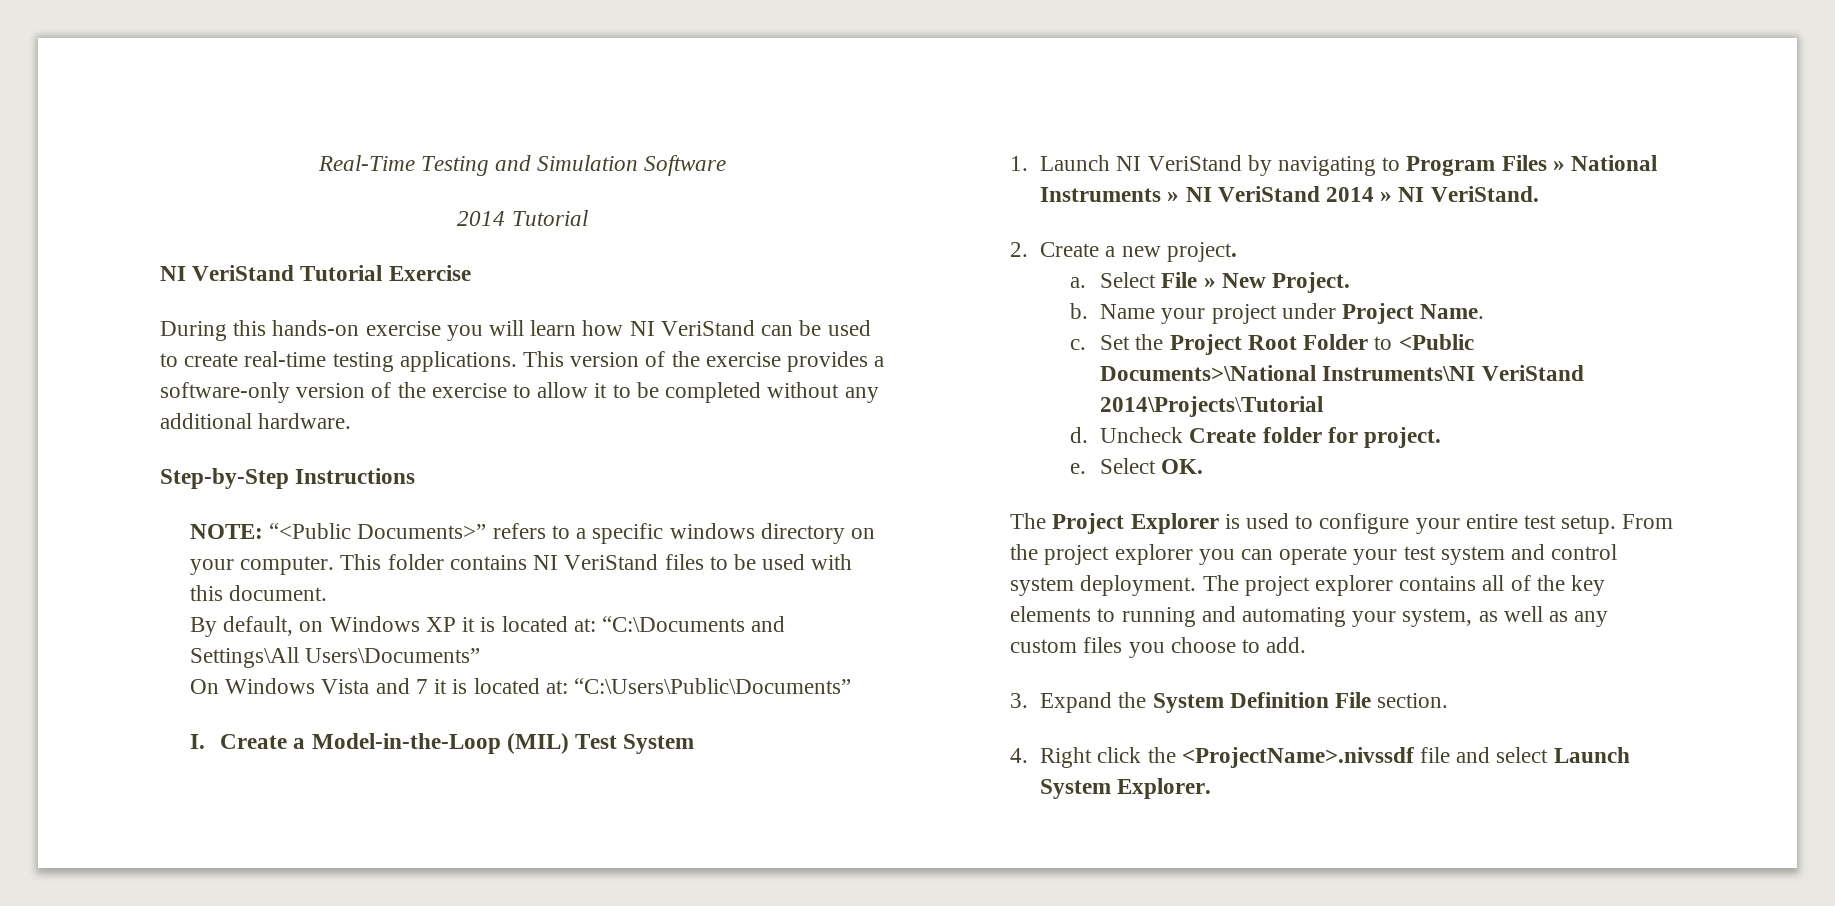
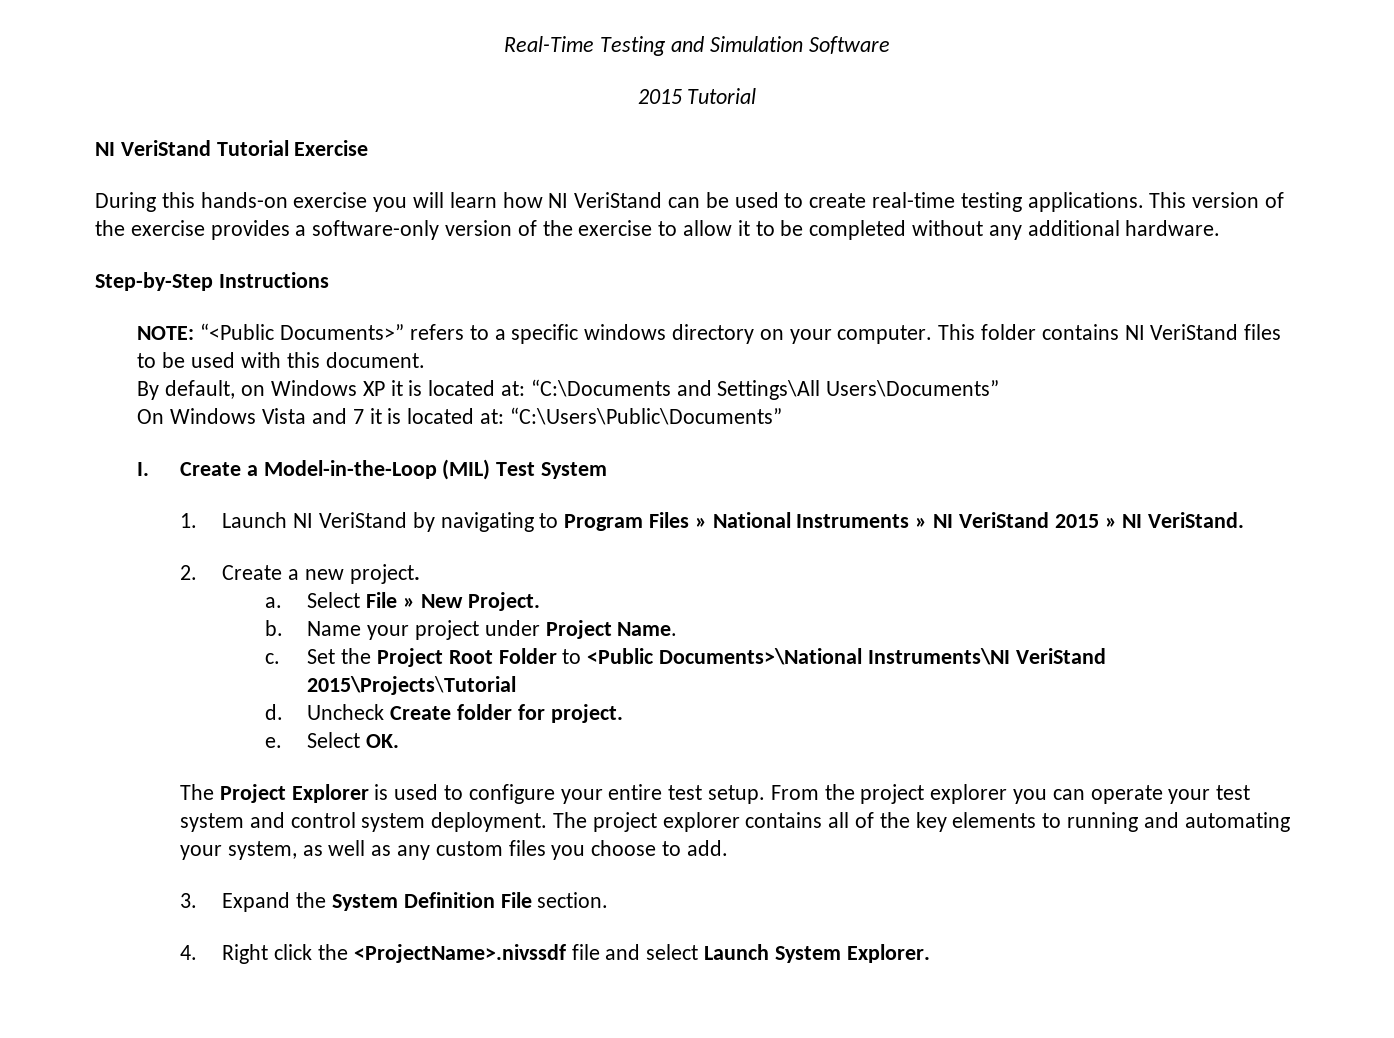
- 2014 Tutorial
+ 2015 Tutorial
- 1. Launch NI VeriStand by navigating to Program Files » National Instruments » NI VeriStand 2014 » NI VeriStand.
+ 1. Launch NI VeriStand by navigating to Program Files » National Instruments » NI VeriStand 2015 » NI VeriStand.
- Set the Project Root Folder to <Public Documents>\National Instruments\NI VeriStand 2014\Projects\Tutorial
+ Set the Project Root Folder to <Public Documents>\National Instruments\NI VeriStand 2015\Projects\Tutorial

